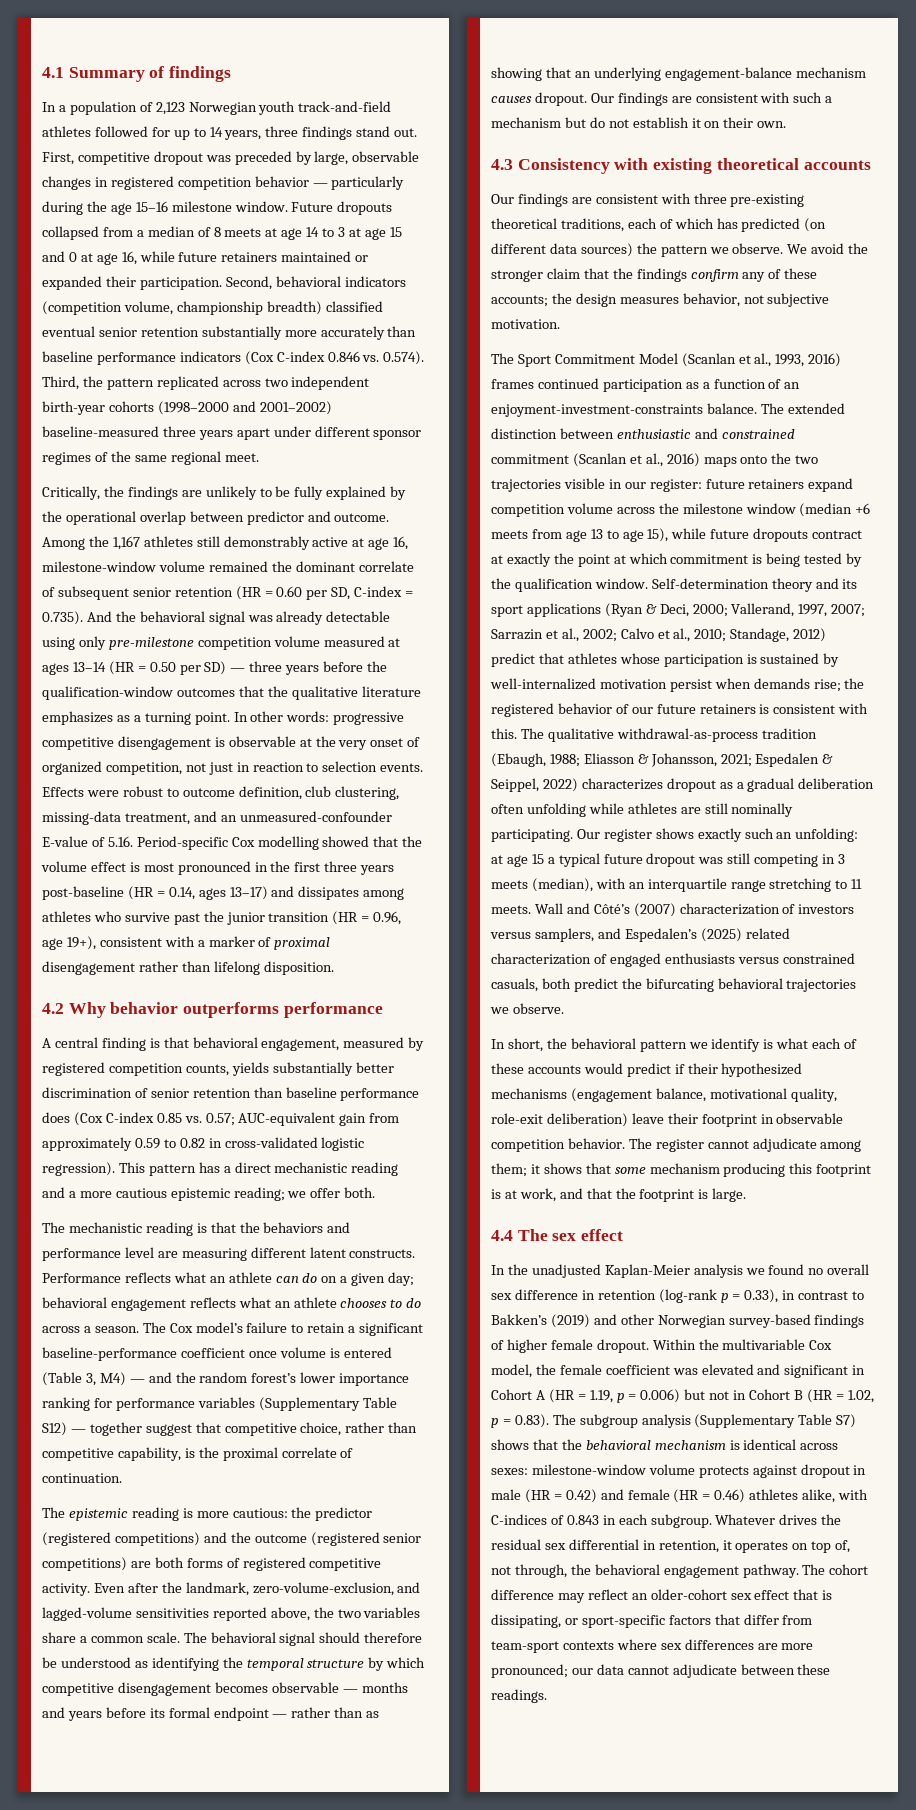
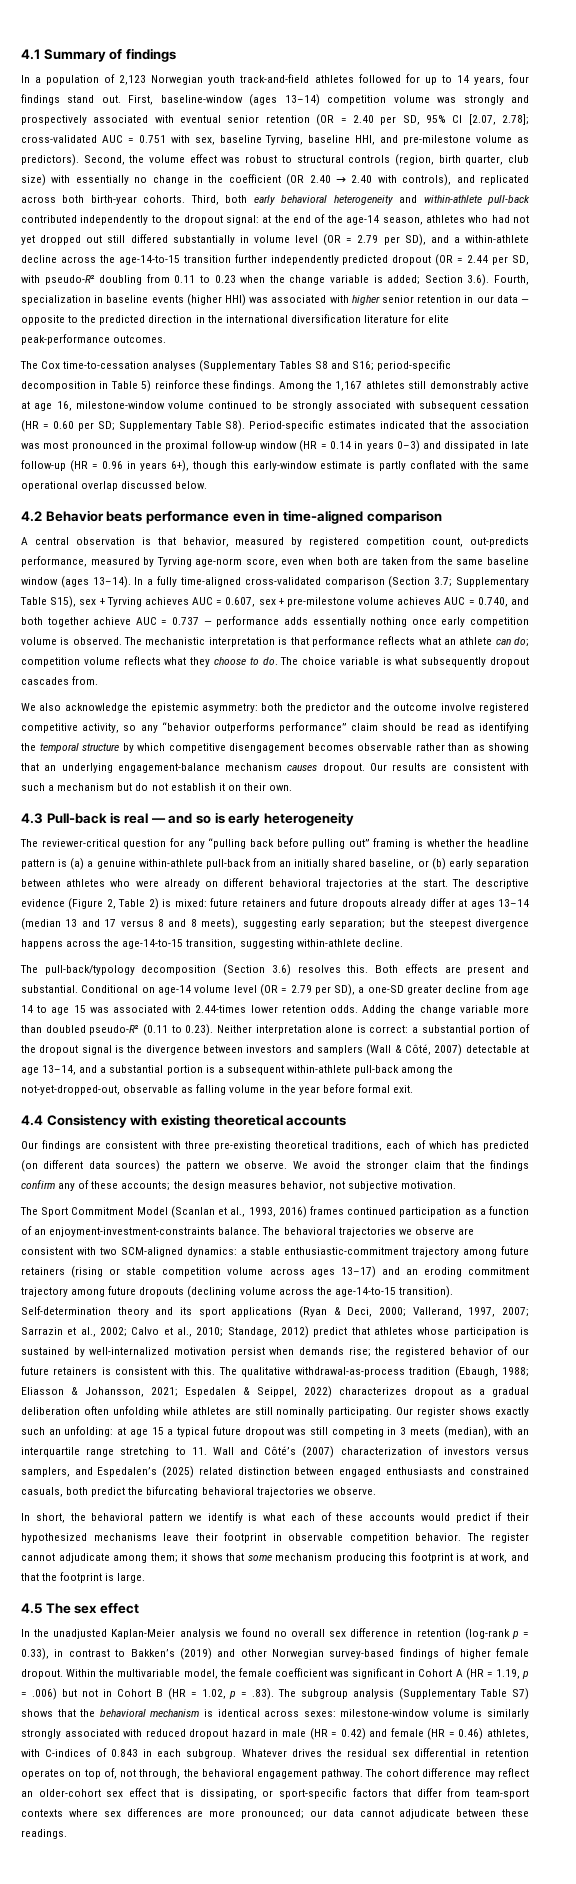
- In a population of 2,123 Norwegian youth track-and-field athletes followed for up to 14 years, three findings stand out.
+ In a population of 2,123 Norwegian youth track-and-field athletes followed for up to 14 years, four findings stand out.
- First, competitive dropout was preceded by large, observable changes in registered competition behavior — particularly during the age 15–16 milestone window. Future dropouts collapsed from a median of 8 meets at age 14 to 3 at age 15 and 0 at age 16, while future retainers maintained or expanded their participation. Second, behavioral indicators (competition volume, championship breadth) classified eventual senior retention substantially more accurately than baseline performance indicators (Cox C-index 0.846 vs. 0.574). Third, the pattern replicated across two independent birth-year cohorts (1998–2000 and 2001–2002) baseline-measured three years apart under different sponsor regimes of the same regional meet.
- Critically, the findings are unlikely to be fully explained by the operational overlap between predictor and outcome.
+ First, baseline-window (ages 13–14) competition volume was strongly and prospectively associated with eventual senior retention (OR = 2.40 per SD, 95% CI [2.07, 2.78]; cross-validated AUC = 0.751 with sex, baseline Tyrving, baseline HHI, and pre-milestone volume as predictors). Second, the volume effect was robust to structural controls (region, birth quarter, club size) with essentially no change in the coefficient (OR 2.40 → 2.40 with controls), and replicated across both birth-year cohorts. Third, both early behavioral heterogeneity and within-athlete pull-back contributed independently to the dropout signal: at the end of the age-14 season, athletes who had not yet dropped out still differed substantially in volume level (OR = 2.79 per SD), and a within-athlete decline across the age-14-to-15 transition further independently predicted dropout (OR = 2.44 per SD, with pseudo-R² doubling from 0.11 to 0.23 when the change variable is added; Section 3.6). Fourth, specialization in baseline events (higher HHI) was associated with higher senior retention in our data — opposite to the predicted direction in the international diversification literature for elite peak-performance outcomes.
+ The Cox time-to-cessation analyses (Supplementary Tables S8 and S16; period-specific decomposition in Table 5) reinforce these findings.
- Among the 1,167 athletes still demonstrably active at age 16, milestone-window volume remained the dominant correlate of subsequent senior retention (HR = 0.60 per SD, C-index = 0.735). And the behavioral signal was already detectable using only pre-milestone competition volume measured at ages 13–14 (HR = 0.50 per SD) — three years before the qualification-window outcomes that the qualitative literature emphasizes as a turning point. In other words: progressive competitive disengagement is observable at the very onset of organized competition, not just in reaction to selection events. Effects were robust to outcome definition, club clustering, missing-data treatment, and an unmeasured-confounder E-value of 5.16. Period-specific Cox modelling showed that the volume effect is most pronounced in the first three years post-baseline (HR = 0.14, ages 13–17) and dissipates among athletes who survive past the junior transition (HR = 0.96, age 19+), consistent with a marker of proximal disengagement rather than lifelong disposition.
- 4.2 Why behavior outperforms performance
+ Among the 1,167 athletes still demonstrably active at age 16, milestone-window volume continued to be strongly associated with subsequent cessation (HR = 0.60 per SD; Supplementary Table S8). Period-specific estimates indicated that the association was most pronounced in the proximal follow-up window (HR = 0.14 in years 0–3) and dissipated in late follow-up (HR = 0.96 in years 6+), though this early-window estimate is partly conflated with the same operational overlap discussed below.
+ 4.2 Behavior beats performance even in time-aligned comparison
- A central finding is that behavioral engagement, measured by registered competition counts, yields substantially better discrimination of senior retention than baseline performance does (Cox C-index 0.85 vs. 0.57; AUC-equivalent gain from approximately 0.59 to 0.82 in cross-validated logistic regression). This pattern has a direct mechanistic reading and a more cautious epistemic reading; we offer both.
- The mechanistic reading is that the behaviors and performance level are measuring different latent constructs. Performance reflects what an athlete can do on a given day; behavioral engagement reflects what an athlete chooses to do across a season. The Cox model’s failure to retain a significant baseline-performance coefficient once volume is entered (Table 3, M4) — and the random forest’s lower importance ranking for performance variables (Supplementary Table S12) — together suggest that competitive choice, rather than competitive capability, is the proximal correlate of continuation.
- The epistemic reading is more cautious: the predictor (registered competitions) and the outcome (registered senior competitions) are both forms of registered competitive activity. Even after the landmark, zero-volume-exclusion, and lagged-volume sensitivities reported above, the two variables share a common scale. The behavioral signal should therefore be understood as identifying the temporal structure by which competitive disengagement becomes observable — months and years before its formal endpoint — rather than as showing that an underlying engagement-balance mechanism causes dropout.
+ A central observation is that behavior, measured by registered competition count, out-predicts performance, measured by Tyrving age-norm score, even when both are taken from the same baseline window (ages 13–14). In a fully time-aligned cross-validated comparison (Section 3.7; Supplementary Table S15), sex + Tyrving achieves AUC = 0.607, sex + pre-milestone volume achieves AUC = 0.740, and both together achieve AUC = 0.737 — performance adds essentially nothing once early competition volume is observed. The mechanistic interpretation is that performance reflects what an athlete can do; competition volume reflects what they choose to do. The choice variable is what subsequently dropout cascades from.
+ We also acknowledge the epistemic asymmetry: both the predictor and the outcome involve registered competitive activity, so any “behavior outperforms performance” claim should be read as identifying the temporal structure by which competitive disengagement becomes observable rather than as showing that an underlying engagement-balance mechanism causes dropout.
- Our findings are consistent with such a mechanism but do not establish it on their own.
+ Our results are consistent with such a mechanism but do not establish it on their own.
- 4.3 Consistency with existing theoretical accounts
+ 4.3 Pull-back is real — and so is early heterogeneity
+ The reviewer-critical question for any “pulling back before pulling out” framing is whether the headline pattern is (a) a genuine within-athlete pull-back from an initially shared baseline, or (b) early separation between athletes who were already on different behavioral trajectories at the start. The descriptive evidence (Figure 2, Table 2) is mixed: future retainers and future dropouts already differ at ages 13–14 (median 13 and 17 versus 8 and 8 meets), suggesting early separation; but the steepest divergence happens across the age-14-to-15 transition, suggesting within-athlete decline.
+ The pull-back/typology decomposition (Section 3.6) resolves this. Both effects are present and substantial. Conditional on age-14 volume level (OR = 2.79 per SD), a one-SD greater decline from age 14 to age 15 was associated with 2.44-times lower retention odds. Adding the change variable more than doubled pseudo-R² (0.11 to 0.23). Neither interpretation alone is correct: a substantial portion of the dropout signal is the divergence between investors and samplers (Wall & Côté, 2007) detectable at age 13–14, and a substantial portion is a subsequent within-athlete pull-back among the not-yet-dropped-out, observable as falling volume in the year before formal exit.
+ 4.4 Consistency with existing theoretical accounts
- The extended distinction between enthusiastic and constrained commitment (Scanlan et al., 2016) maps onto the two trajectories visible in our register: future retainers expand competition volume across the milestone window (median +6 meets from age 13 to age 15), while future dropouts contract at exactly the point at which commitment is being tested by the qualification window.
+ The behavioral trajectories we observe are consistent with two SCM-aligned dynamics: a stable enthusiastic-commitment trajectory among future retainers (rising or stable competition volume across ages 13–17) and an eroding commitment trajectory among future dropouts (declining volume across the age-14-to-15 transition).
- Our register shows exactly such an unfolding: at age 15 a typical future dropout was still competing in 3 meets (median), with an interquartile range stretching to 11 meets. Wall and Côté’s (2007) characterization of investors versus samplers, and Espedalen’s (2025) related characterization of engaged enthusiasts versus constrained casuals, both predict the bifurcating behavioral trajectories we observe.
+ Our register shows exactly such an unfolding: at age 15 a typical future dropout was still competing in 3 meets (median), with an interquartile range stretching to 11. Wall and Côté’s (2007) characterization of investors versus samplers, and Espedalen’s (2025) related distinction between engaged enthusiasts and constrained casuals, both predict the bifurcating behavioral trajectories we observe.
- In short, the behavioral pattern we identify is what each of these accounts would predict if their hypothesized mechanisms (engagement balance, motivational quality, role-exit deliberation) leave their footprint in observable competition behavior.
+ In short, the behavioral pattern we identify is what each of these accounts would predict if their hypothesized mechanisms leave their footprint in observable competition behavior.
- 4.4 The sex effect
+ 4.5 The sex effect
- Within the multivariable Cox model, the female coefficient was elevated and significant in Cohort A (HR = 1.19, p = 0.006) but not in Cohort B (HR = 1.02, p = 0.83). The subgroup analysis (Supplementary Table S7) shows that the behavioral mechanism is identical across sexes:
+ Within the multivariable model, the female coefficient was significant in Cohort A (HR = 1.19, p = .006) but not in Cohort B (HR = 1.02, p = .83). The subgroup analysis (Supplementary Table S7) shows that the behavioral mechanism is identical across sexes:
- milestone-window volume protects against dropout in male (HR = 0.42) and female (HR = 0.46) athletes alike, with C-indices of 0.843 in each subgroup.
+ milestone-window volume is similarly strongly associated with reduced dropout hazard in male (HR = 0.42) and female (HR = 0.46) athletes, with C-indices of 0.843 in each subgroup.
- Whatever drives the residual sex differential in retention, it operates on top of, not through, the behavioral engagement pathway.
+ Whatever drives the residual sex differential in retention operates on top of, not through, the behavioral engagement pathway.

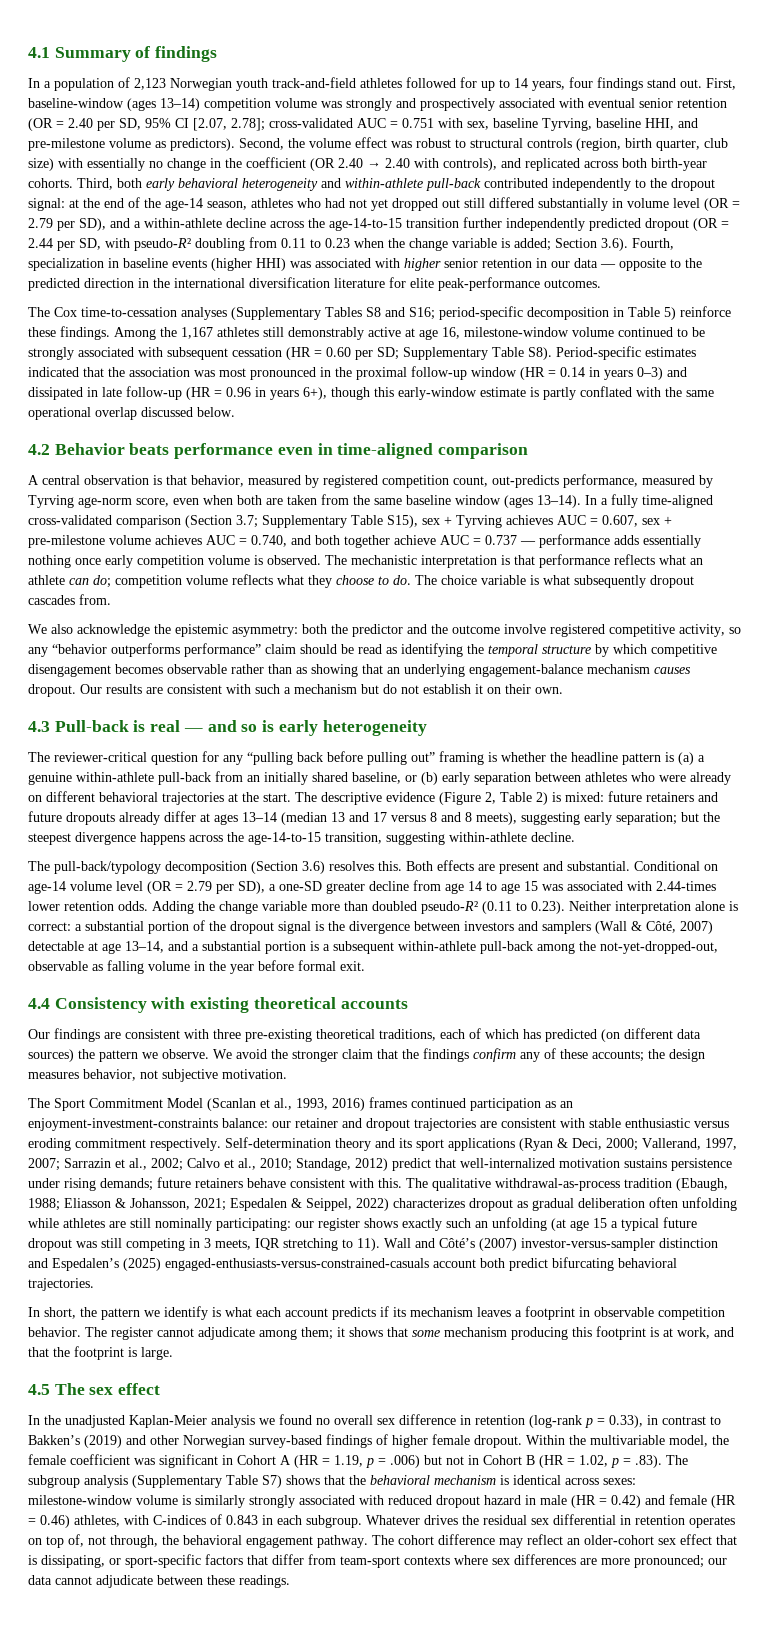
- The Sport Commitment Model (Scanlan et al., 1993, 2016) frames continued participation as a function of an enjoyment-investment-constraints balance. The behavioral trajectories we observe are consistent with two SCM-aligned dynamics: a stable enthusiastic-commitment trajectory among future retainers (rising or stable competition volume across ages 13–17) and an eroding commitment trajectory among future dropouts (declining volume across the age-14-to-15 transition).
+ The Sport Commitment Model (Scanlan et al., 1993, 2016) frames continued participation as an enjoyment-investment-constraints balance: our retainer and dropout trajectories are consistent with stable enthusiastic versus eroding commitment respectively.
- Self-determination theory and its sport applications (Ryan & Deci, 2000; Vallerand, 1997, 2007; Sarrazin et al., 2002; Calvo et al., 2010; Standage, 2012) predict that athletes whose participation is sustained by well-internalized motivation persist when demands rise; the registered behavior of our future retainers is consistent with this.
+ Self-determination theory and its sport applications (Ryan & Deci, 2000; Vallerand, 1997, 2007; Sarrazin et al., 2002; Calvo et al., 2010; Standage, 2012) predict that well-internalized motivation sustains persistence under rising demands; future retainers behave consistent with this.
- The qualitative withdrawal-as-process tradition (Ebaugh, 1988; Eliasson & Johansson, 2021; Espedalen & Seippel, 2022) characterizes dropout as a gradual deliberation often unfolding while athletes are still nominally participating. Our register shows exactly such an unfolding: at age 15 a typical future dropout was still competing in 3 meets (median), with an interquartile range stretching to 11. Wall and Côté’s (2007) characterization of investors versus samplers, and Espedalen’s (2025) related distinction between engaged enthusiasts and constrained casuals, both predict the bifurcating behavioral trajectories we observe.
+ The qualitative withdrawal-as-process tradition (Ebaugh, 1988; Eliasson & Johansson, 2021; Espedalen & Seippel, 2022) characterizes dropout as gradual deliberation often unfolding while athletes are still nominally participating: our register shows exactly such an unfolding (at age 15 a typical future dropout was still competing in 3 meets, IQR stretching to 11). Wall and Côté’s (2007) investor-versus-sampler distinction and Espedalen’s (2025) engaged-enthusiasts-versus-constrained-casuals account both predict bifurcating behavioral trajectories.
- In short, the behavioral pattern we identify is what each of these accounts would predict if their hypothesized mechanisms leave their footprint in observable competition behavior.
+ In short, the pattern we identify is what each account predicts if its mechanism leaves a footprint in observable competition behavior.

